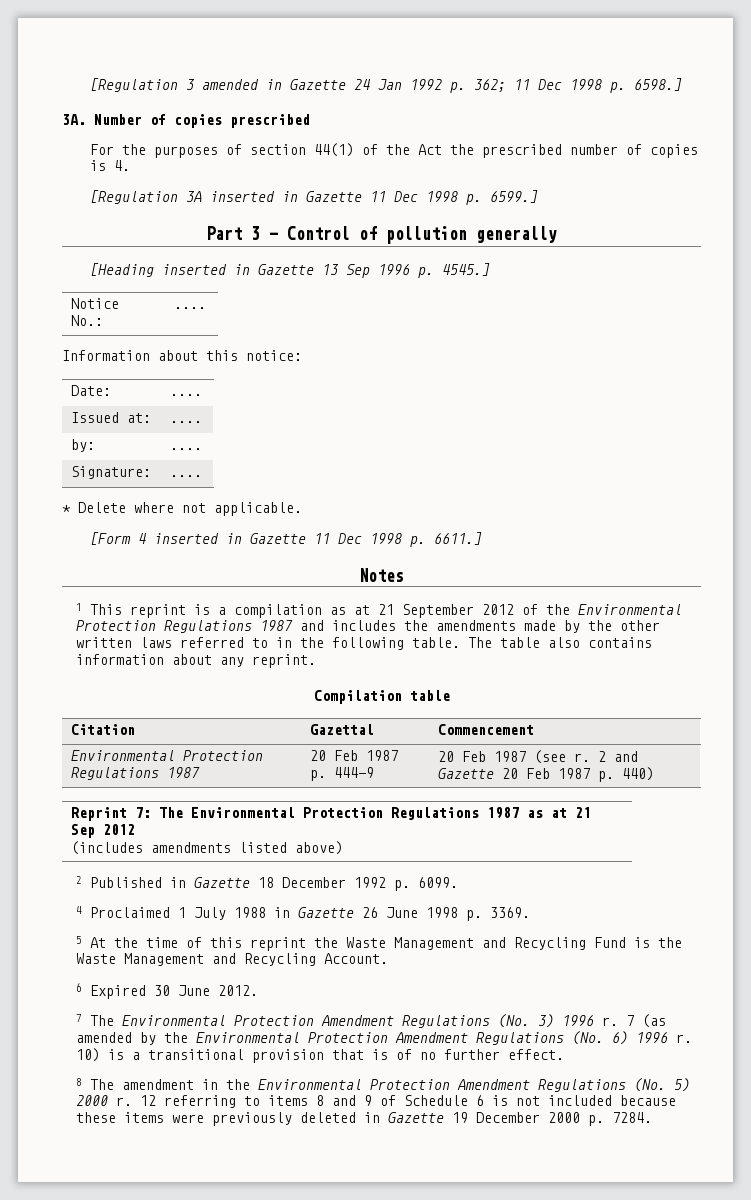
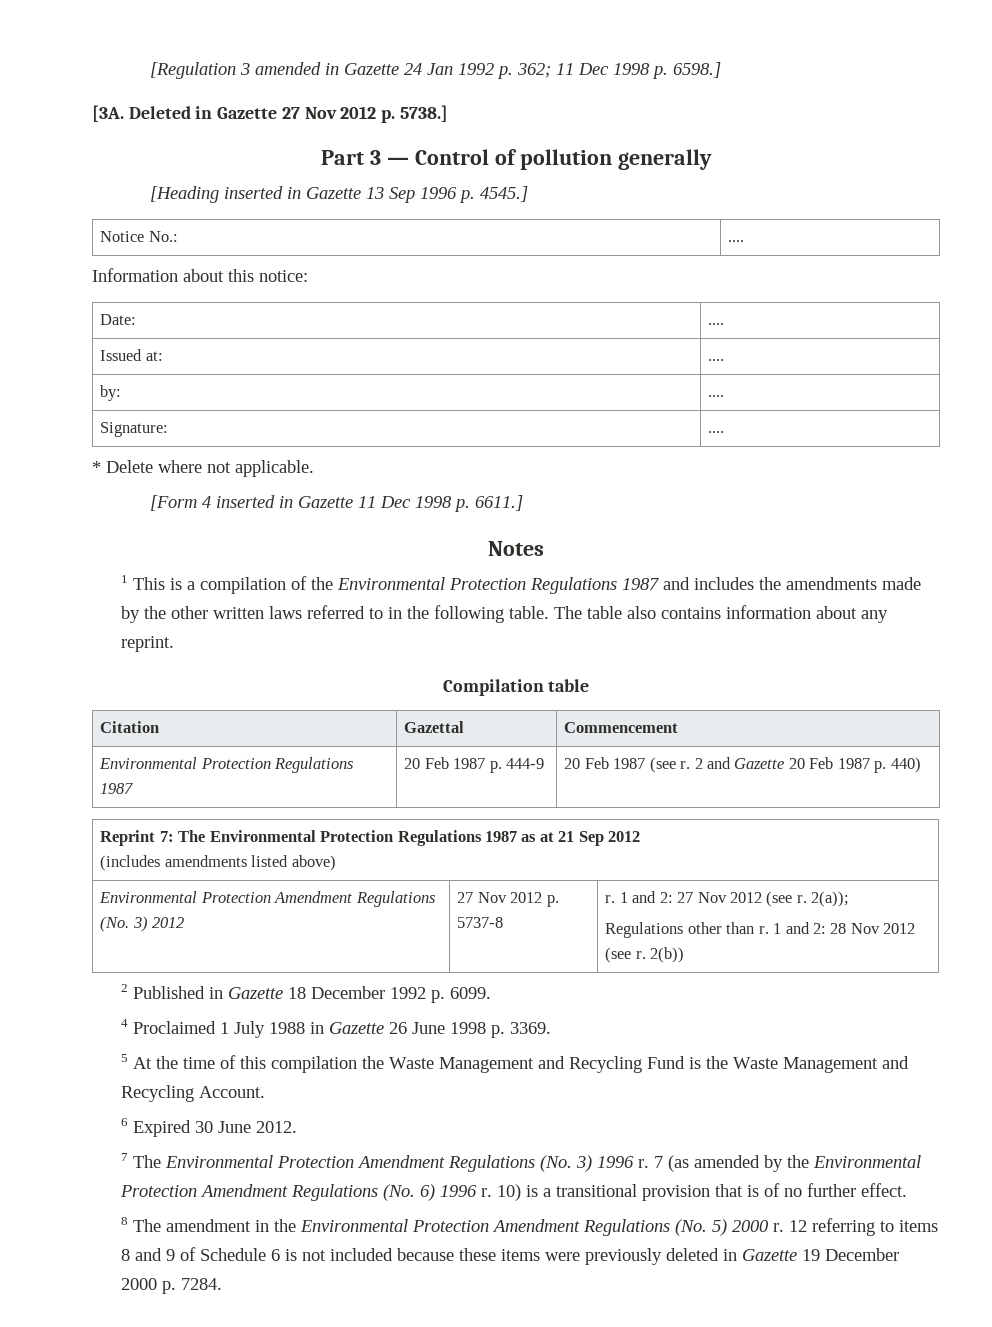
- 3A. Number of copies prescribed
- For the purposes of section 44(1) of the Act the prescribed number of copies is 4.
- [Regulation 3A inserted in Gazette 11 Dec 1998 p. 6599.]
+ [3A. Deleted in Gazette 27 Nov 2012 p. 5738.]
- 1 This reprint is a compilation as at 21 September 2012 of the Environmental Protection Regulations 1987 and includes the amendments made by the other written laws referred to in the following table.
+ 1 This is a compilation of the Environmental Protection Regulations 1987 and includes the amendments made by the other written laws referred to in the following table.
+ Environmental Protection Amendment Regulations (No. 3) 2012 | 27 Nov 2012 p. 5737-8 | r. 1 and 2: 27 Nov 2012 (see r. 2(a));
+ Regulations other than r. 1 and 2: 28 Nov 2012 (see r. 2(b))
- 5 At the time of this reprint the Waste Management and Recycling Fund is the Waste Management and Recycling Account.
+ 5 At the time of this compilation the Waste Management and Recycling Fund is the Waste Management and Recycling Account.

